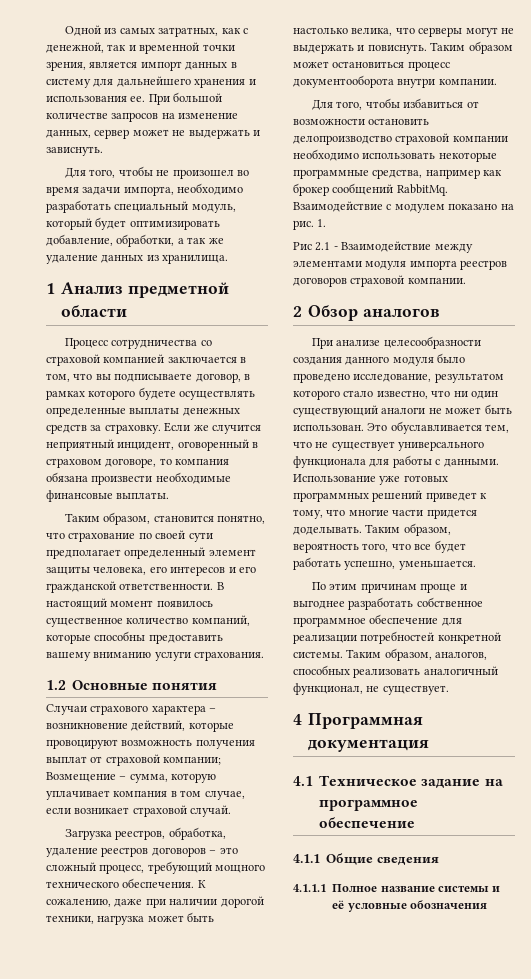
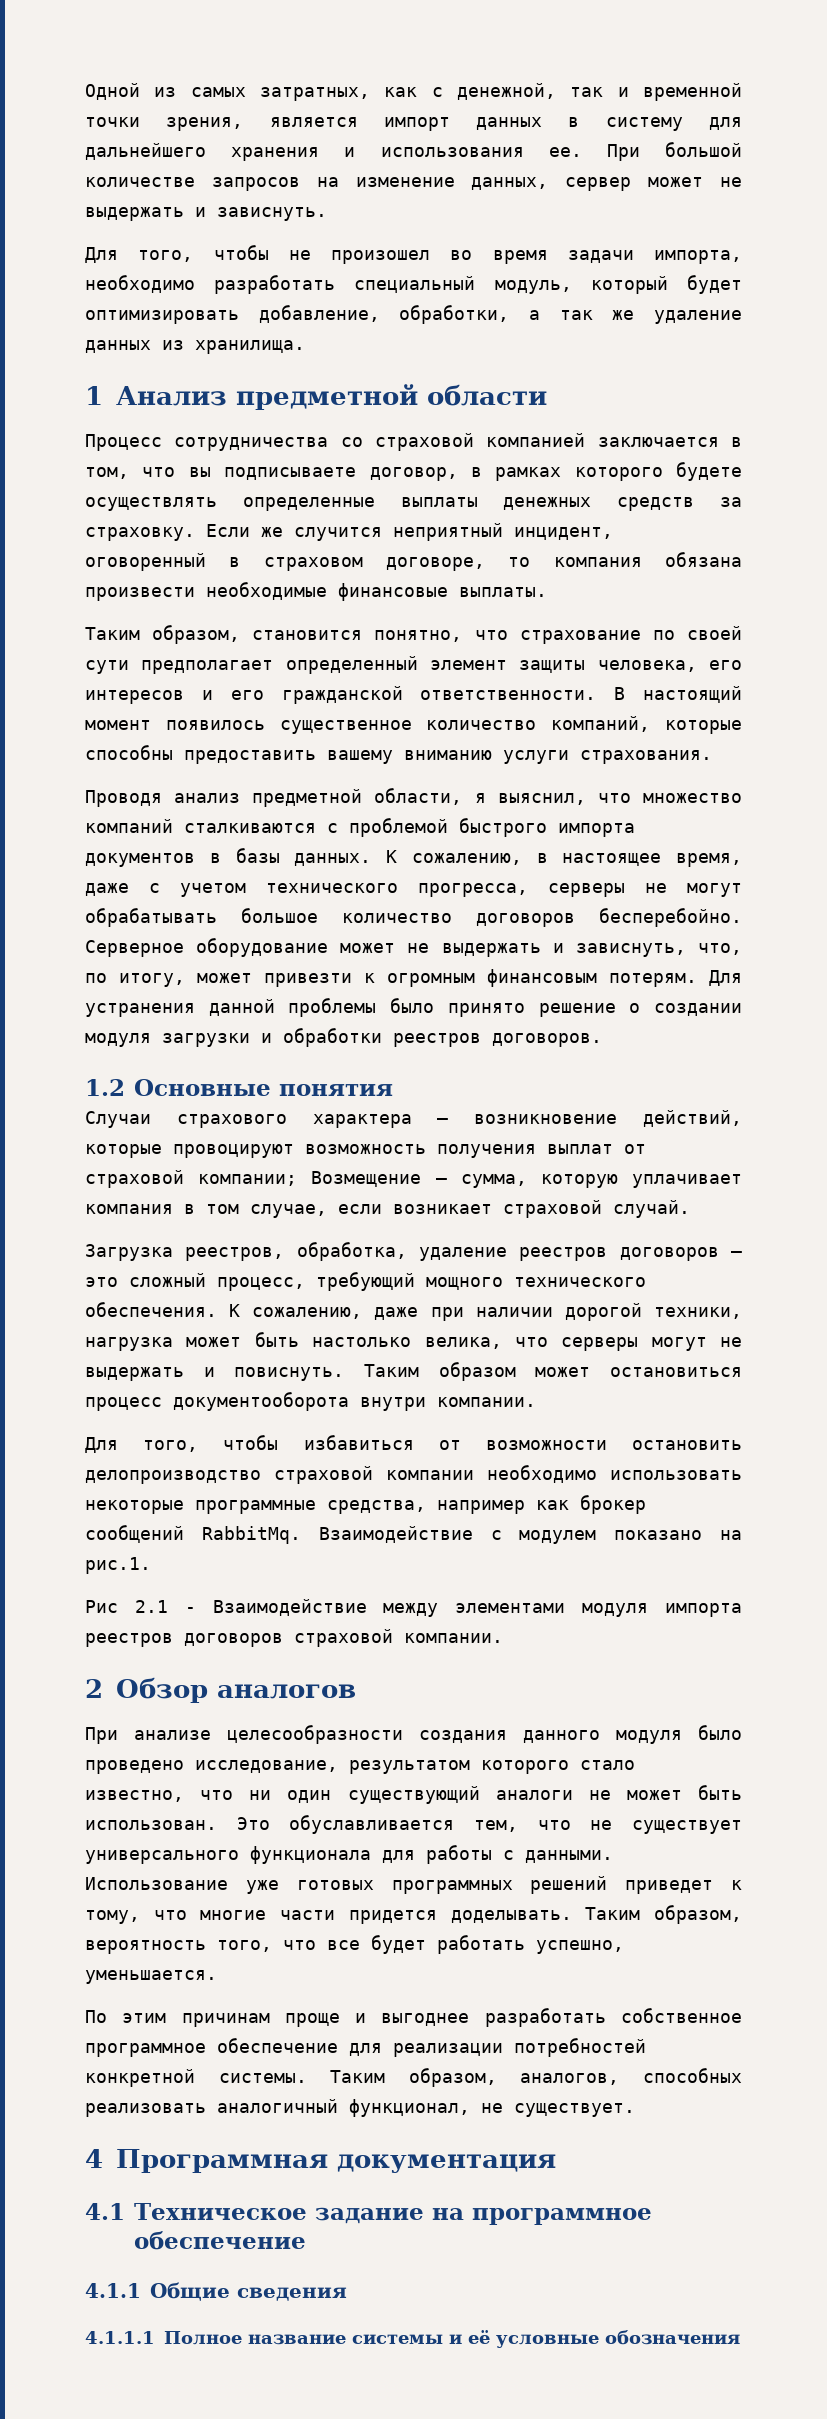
+ Проводя анализ предметной области, я выяснил, что множество компаний сталкиваются с проблемой быстрого импорта документов в базы данных. К сожалению, в настоящее время, даже с учетом технического прогресса, серверы не могут обрабатывать большое количество договоров бесперебойно. Серверное оборудование может не выдержать и зависнуть, что, по итогу, может привезти к огромным финансовым потерям. Для устранения данной проблемы было принято решение о создании модуля загрузки и обработки реестров договоров.
- Взаимодействие с модулем показано на рис. 1.
+ Взаимодействие с модулем показано на рис.1.

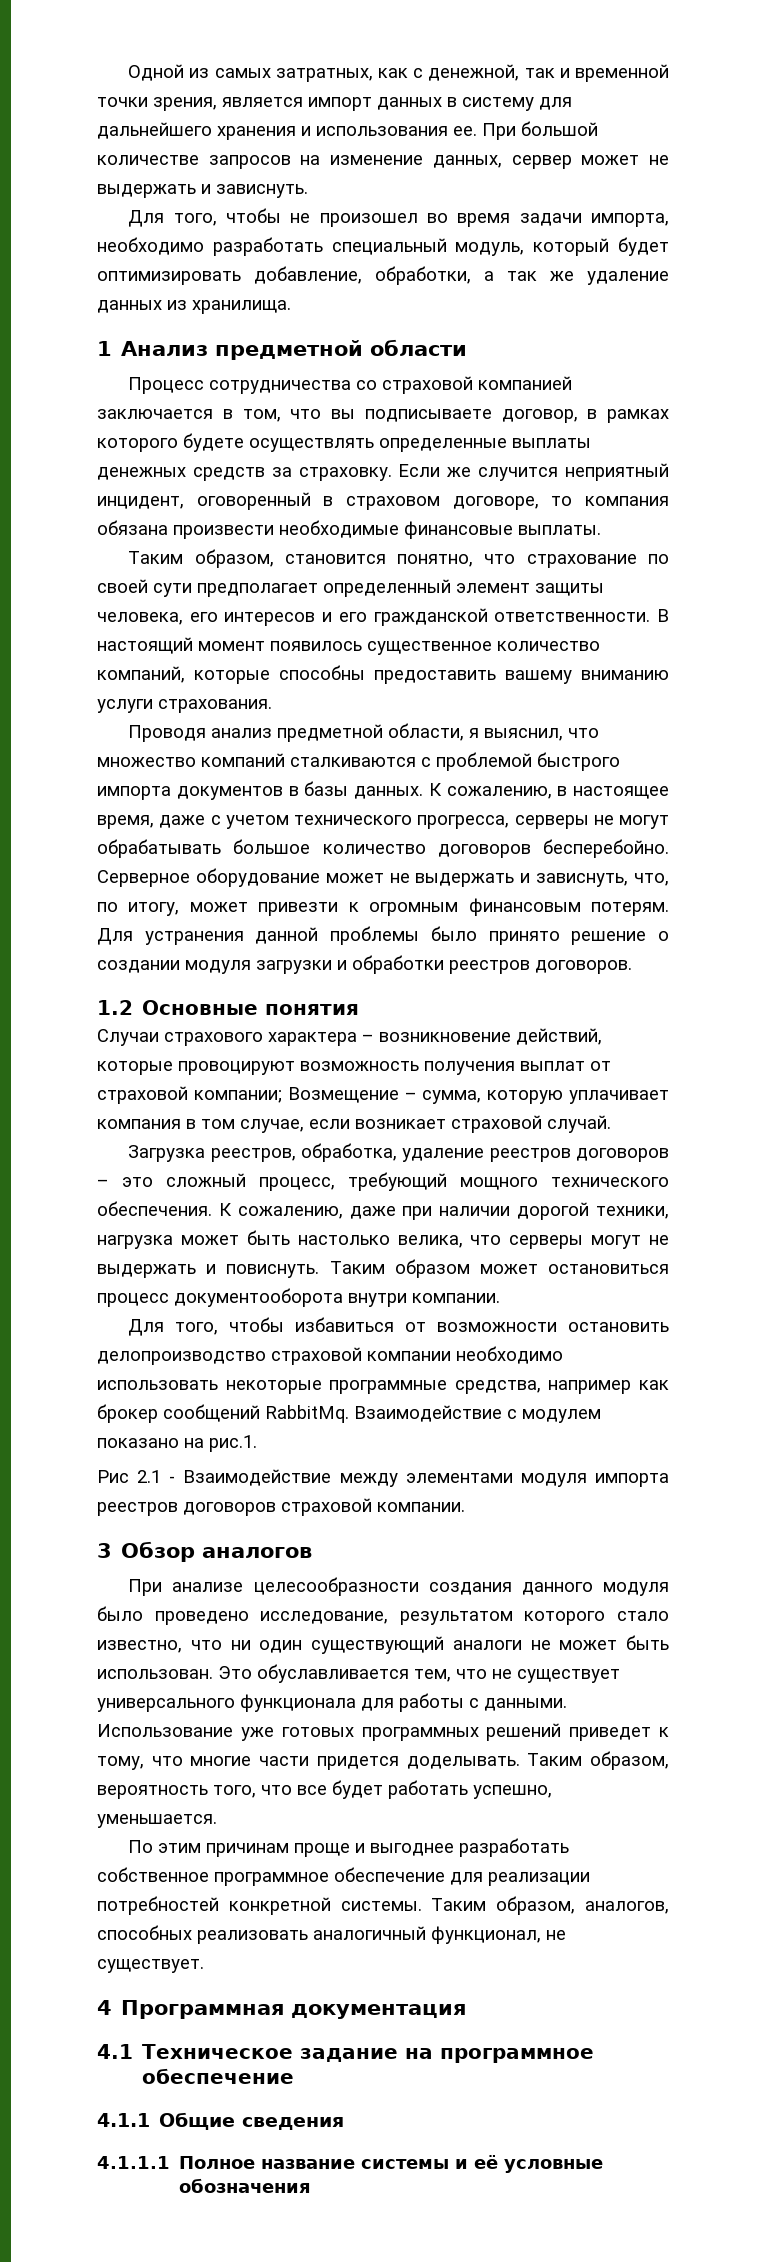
- 2 Обзор аналогов
+ 3 Обзор аналогов

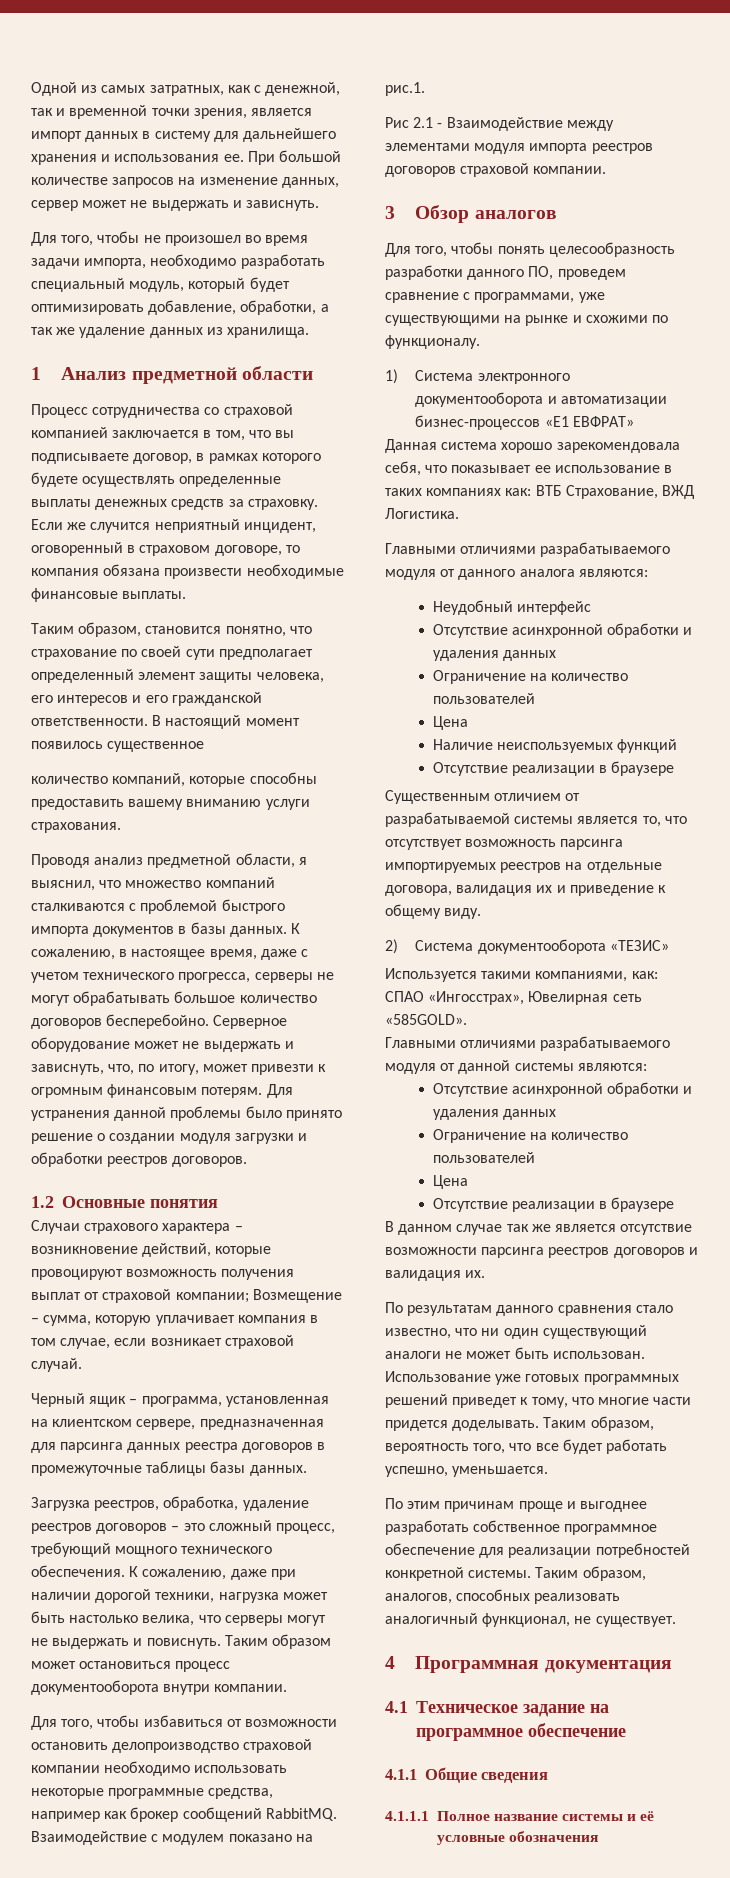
- В настоящий момент появилось существенное количество компаний, которые способны предоставить вашему вниманию услуги страхования.
+ В настоящий момент появилось существенное
+ количество компаний, которые способны предоставить вашему вниманию услуги страхования.
+ Черный ящик – программа, установленная на клиентском сервере, предназначенная для парсинга данных реестра договоров в промежуточные таблицы базы данных.
- Для того, чтобы избавиться от возможности остановить делопроизводство страховой компании необходимо использовать некоторые программные средства, например как брокер сообщений RabbitMq.
+ Для того, чтобы избавиться от возможности остановить делопроизводство страховой компании необходимо использовать некоторые программные средства, например как брокер сообщений RabbitMQ.
- При анализе целесообразности создания данного модуля было проведено исследование, результатом которого стало известно, что ни один существующий аналоги не может быть использован.
+ Для того, чтобы понять целесообразность разработки данного ПО, проведем сравнение с программами, уже существующими на рынке и схожими по функционалу.
+ 1) Система электронного документооборота и автоматизации бизнес-процессов «Е1 ЕВФРАТ»
+ Данная система хорошо зарекомендовала себя, что показывает ее использование в таких компаниях как: ВТБ Страхование, ВЖД Логистика.
+ Главными отличиями разрабатываемого модуля от данного аналога являются:
+ Неудобный интерфейс
+ Отсутствие асинхронной обработки и удаления данных
+ Ограничение на количество пользователей
+ Цена
+ Наличие неиспользуемых функций
+ Отсутствие реализации в браузере
+ Существенным отличием от разрабатываемой системы является то, что отсутствует возможность парсинга импортируемых реестров на отдельные договора, валидация их и приведение к общему виду.
+ 2) Система документооборота «ТЕЗИС»
+ Используется такими компаниями, как: СПАО «Ингосстрах», Ювелирная сеть «585GOLD».
+ Главными отличиями разрабатываемого модуля от данной системы являются:
+ Отсутствие асинхронной обработки и удаления данных
+ Ограничение на количество пользователей
+ Цена
+ Отсутствие реализации в браузере
+ В данном случае так же является отсутствие возможности парсинга реестров договоров и валидация их.
+ По результатам данного сравнения стало известно, что ни один существующий аналоги не может быть использован.
- Это обуславливается тем, что не существует универсального функционала для работы с данными.

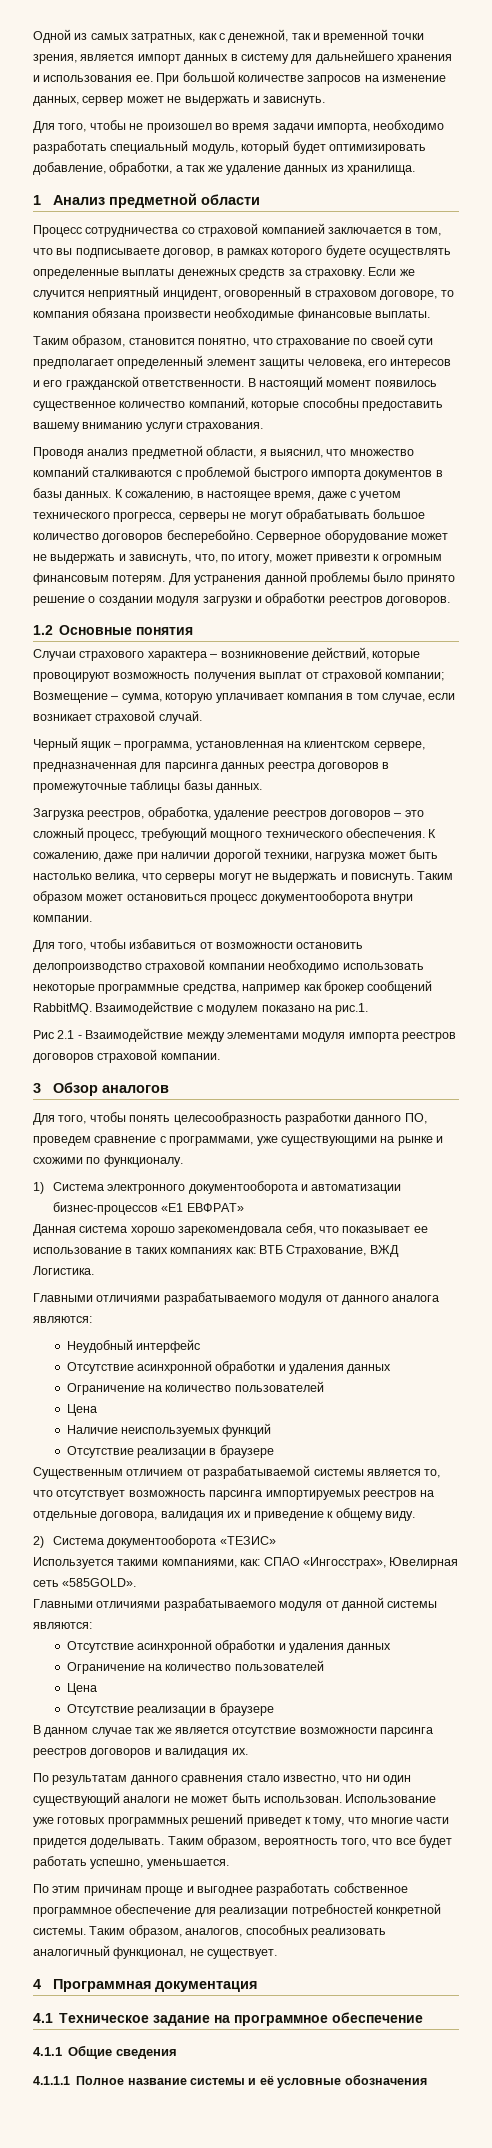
- В настоящий момент появилось существенное
- количество компаний, которые способны предоставить вашему вниманию услуги страхования.
+ В настоящий момент появилось существенное количество компаний, которые способны предоставить вашему вниманию услуги страхования.

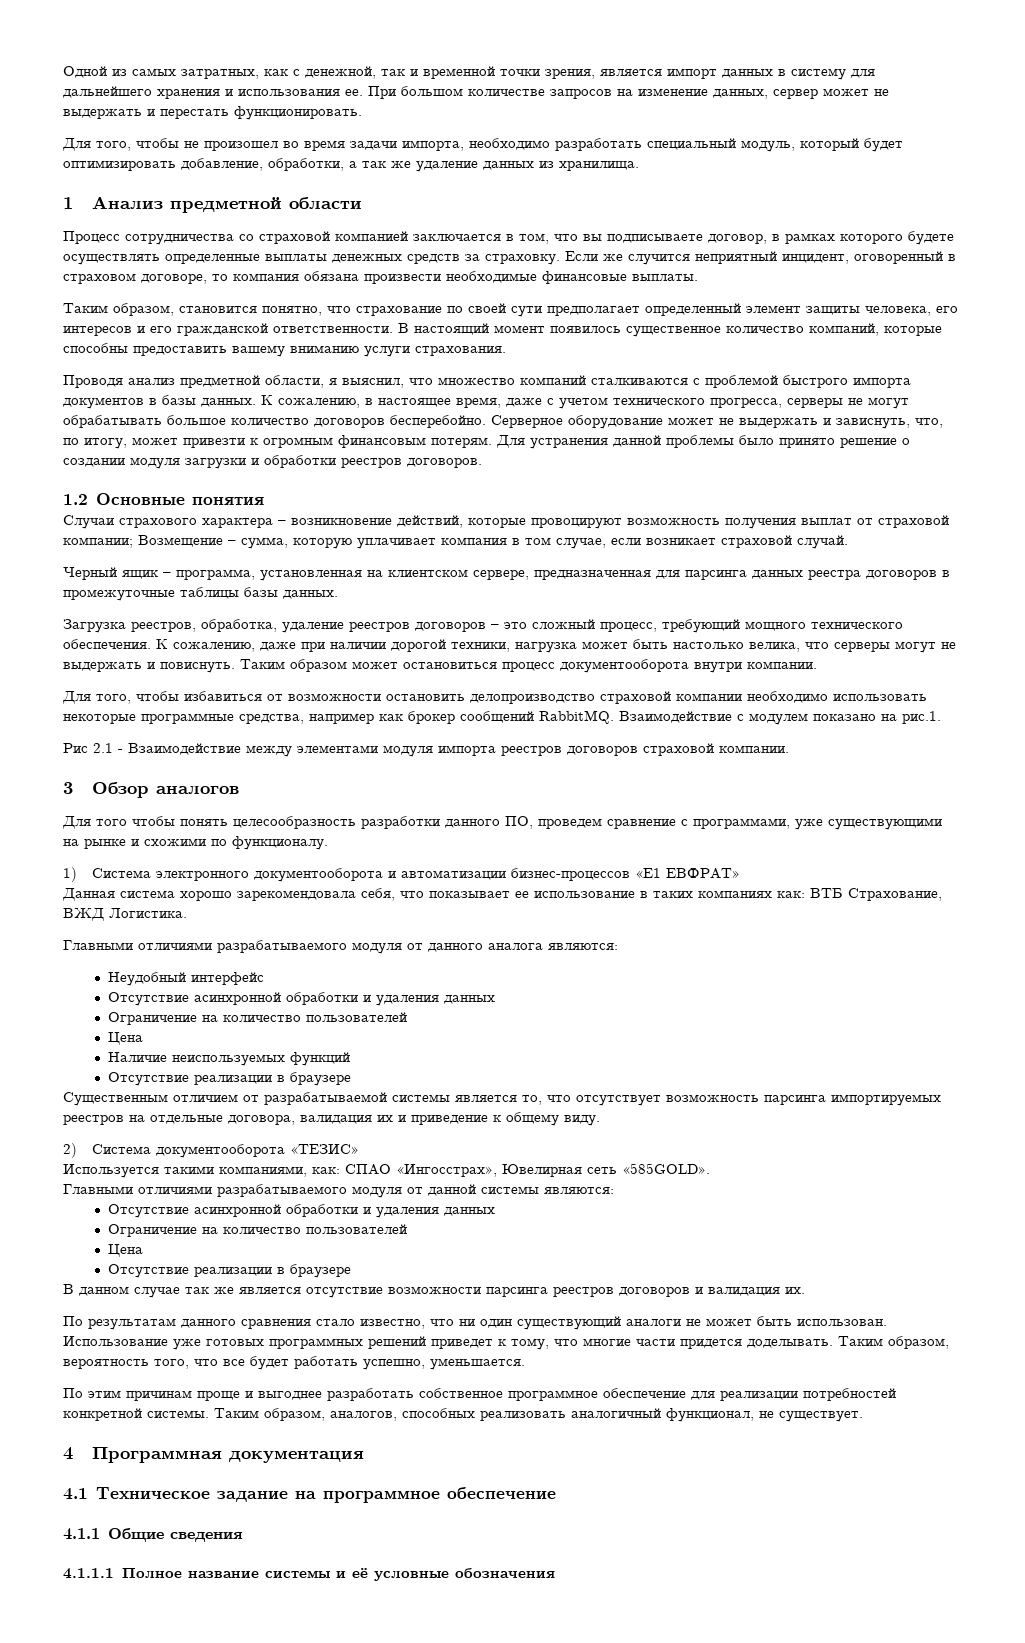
- При большой количестве запросов на изменение данных, сервер может не выдержать и зависнуть.
+ При большом количестве запросов на изменение данных, сервер может не выдержать и перестать функционировать.
- Для того, чтобы понять целесообразность разработки данного ПО, проведем сравнение с программами, уже существующими на рынке и схожими по функционалу.
+ Для того чтобы понять целесообразность разработки данного ПО, проведем сравнение с программами, уже существующими на рынке и схожими по функционалу.

